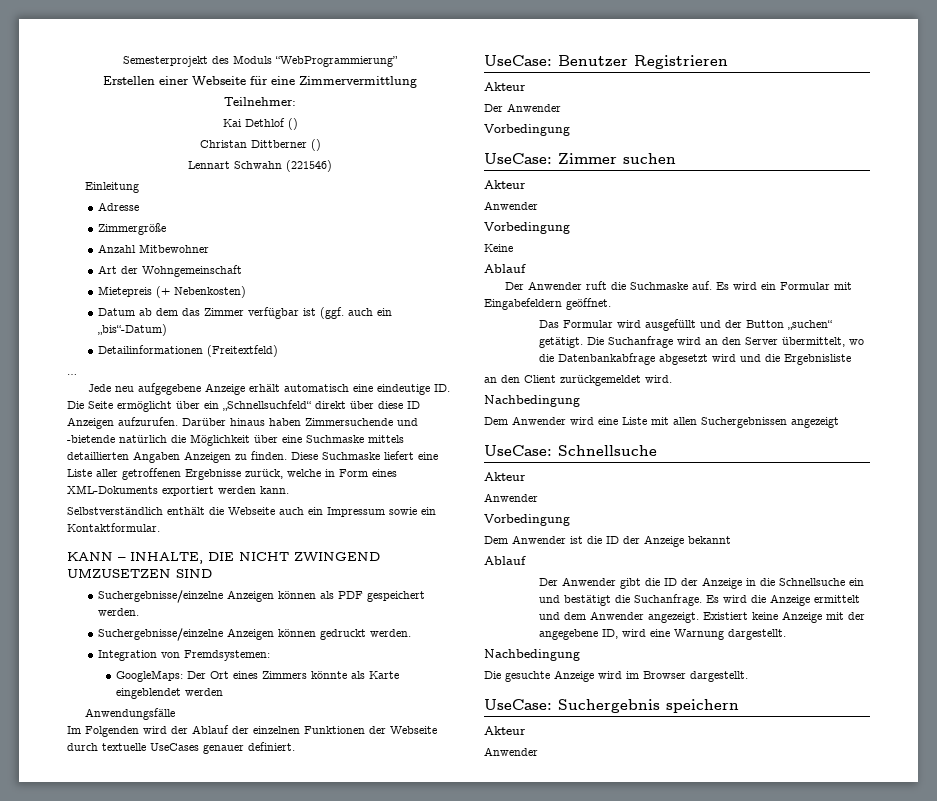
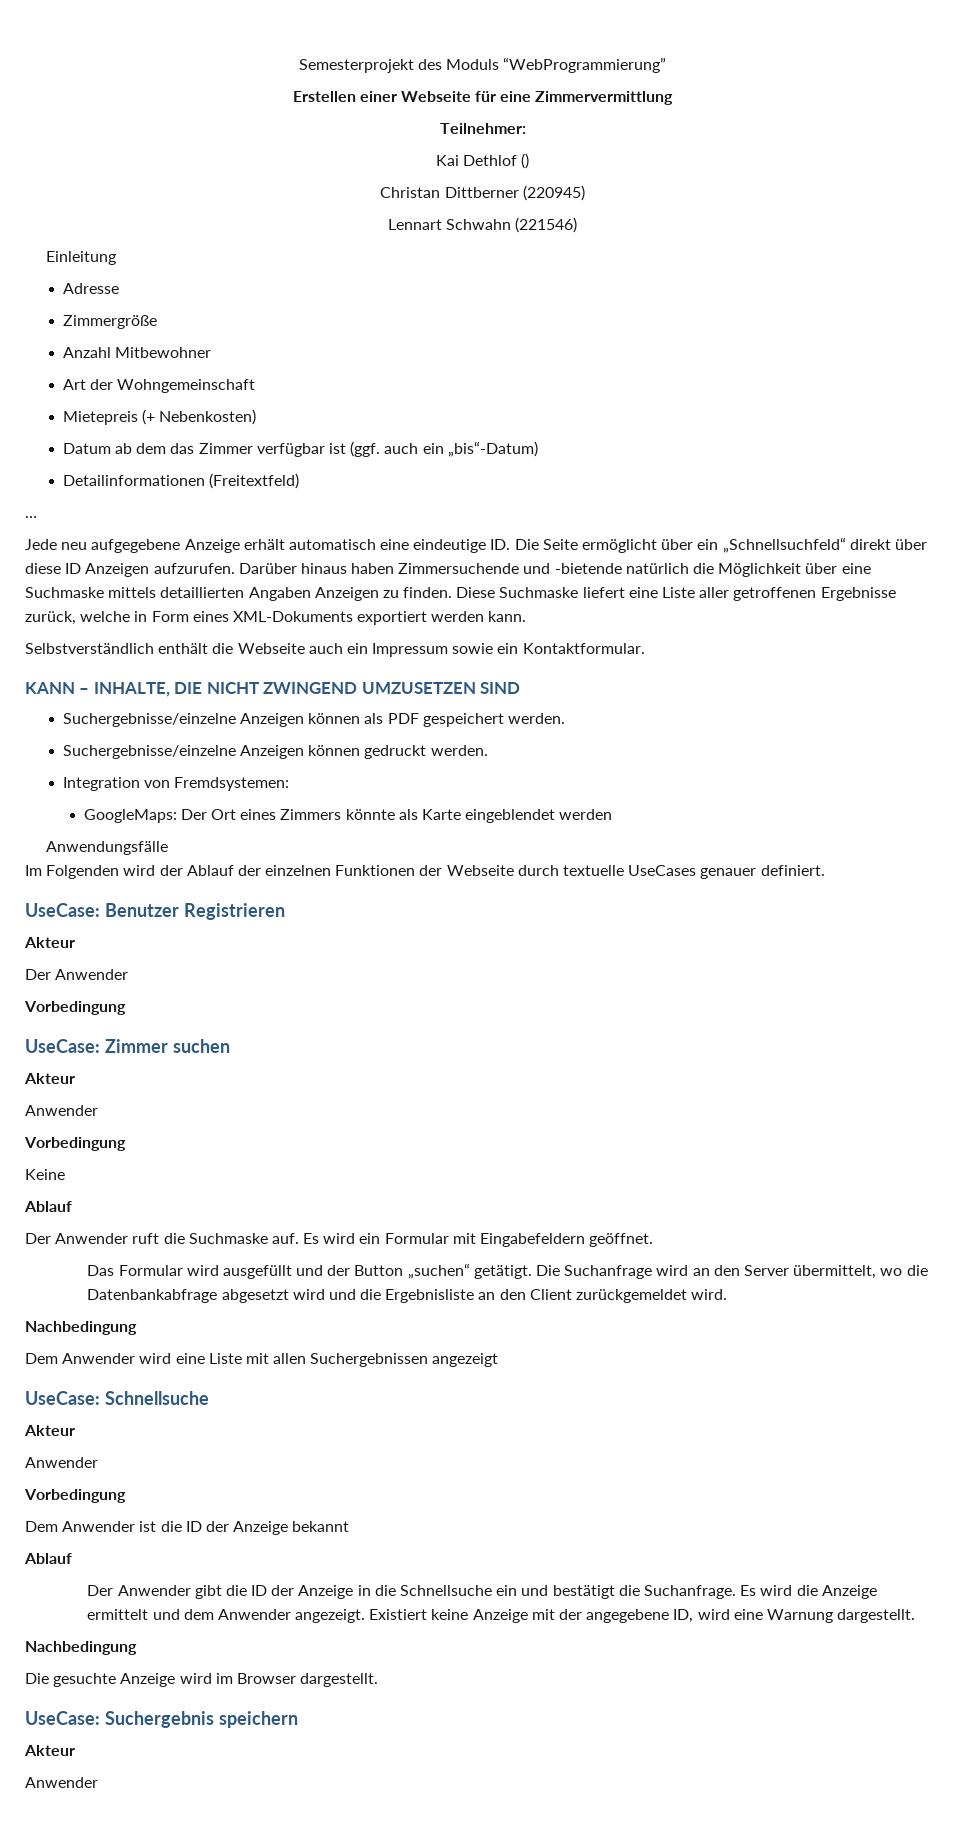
- Christan Dittberner ()
+ Christan Dittberner (220945)
- Die Suchanfrage wird an den Server übermittelt, wo die Datenbankabfrage abgesetzt wird und die Ergebnisliste
- an den Client zurückgemeldet wird.
+ Die Suchanfrage wird an den Server übermittelt, wo die Datenbankabfrage abgesetzt wird und die Ergebnisliste an den Client zurückgemeldet wird.

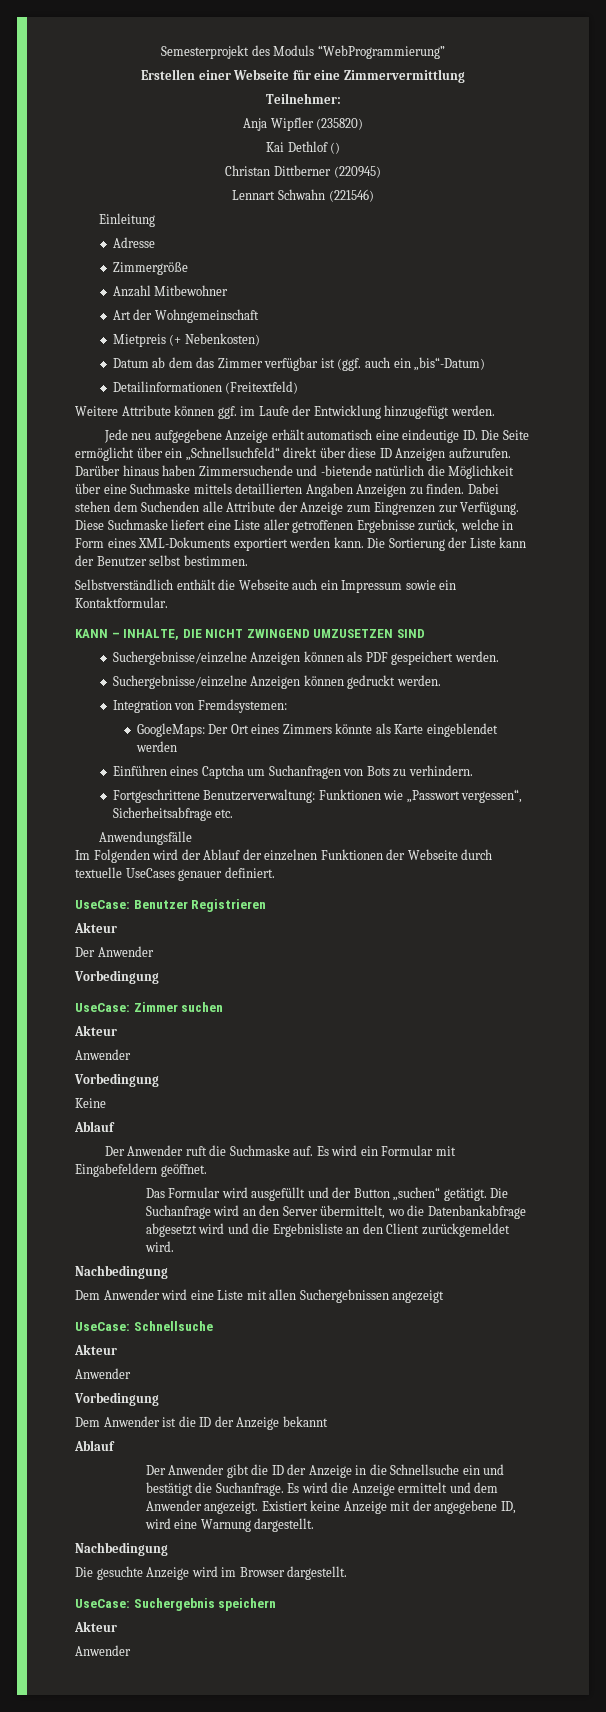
+ Anja Wipfler (235820)
- Mietepreis (+ Nebenkosten)
+ Mietpreis (+ Nebenkosten)
- …
+ Weitere Attribute können ggf. im Laufe der Entwicklung hinzugefügt werden.
+ Dabei stehen dem Suchenden alle Attribute der Anzeige zum Eingrenzen zur Verfügung.
+ Die Sortierung der Liste kann der Benutzer selbst bestimmen.
+ Einführen eines Captcha um Suchanfragen von Bots zu verhindern.
+ Fortgeschrittene Benutzerverwaltung: Funktionen wie „Passwort vergessen“, Sicherheitsabfrage etc.

